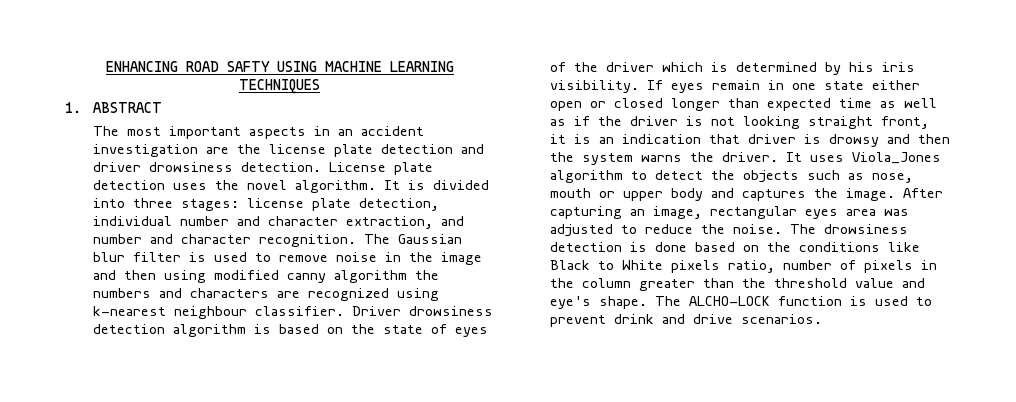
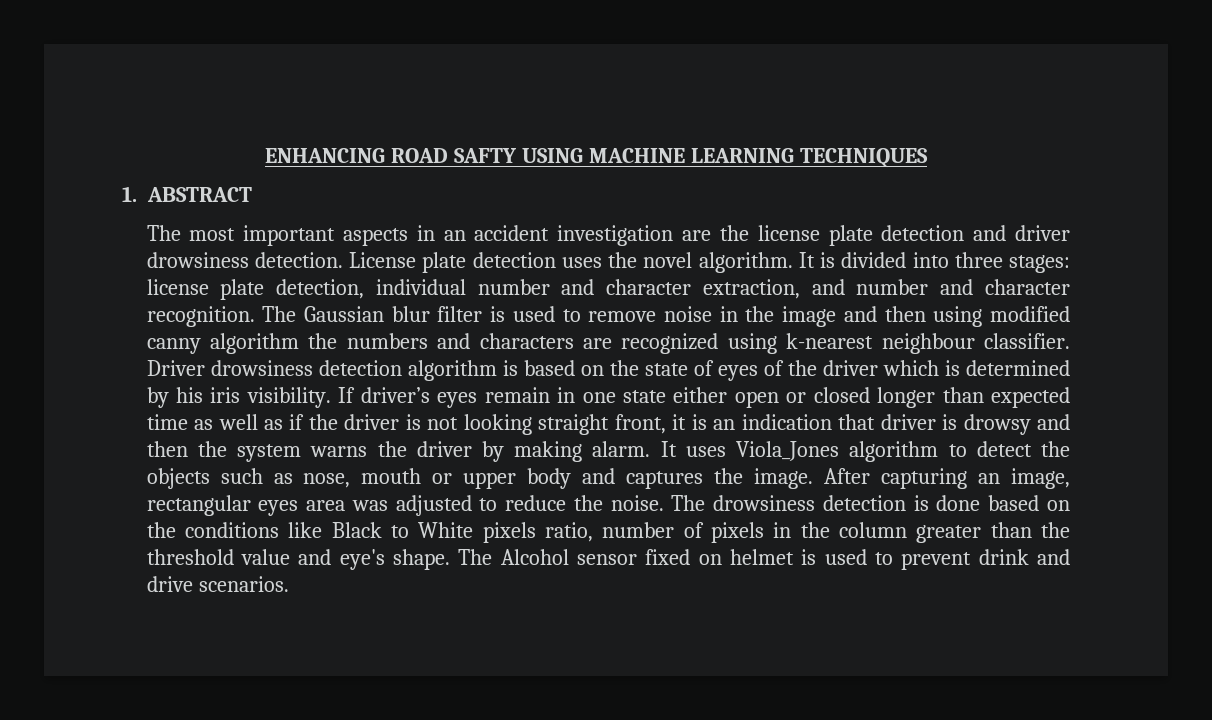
- If eyes remain in one state either open or closed longer than expected time as well as if the driver is not looking straight front, it is an indication that driver is drowsy and then the system warns the driver.
+ If driver’s eyes remain in one state either open or closed longer than expected time as well as if the driver is not looking straight front, it is an indication that driver is drowsy and then the system warns the driver by making alarm.
- The ALCHO-LOCK function is used to prevent drink and drive scenarios.
+ The Alcohol sensor fixed on helmet is used to prevent drink and drive scenarios.

